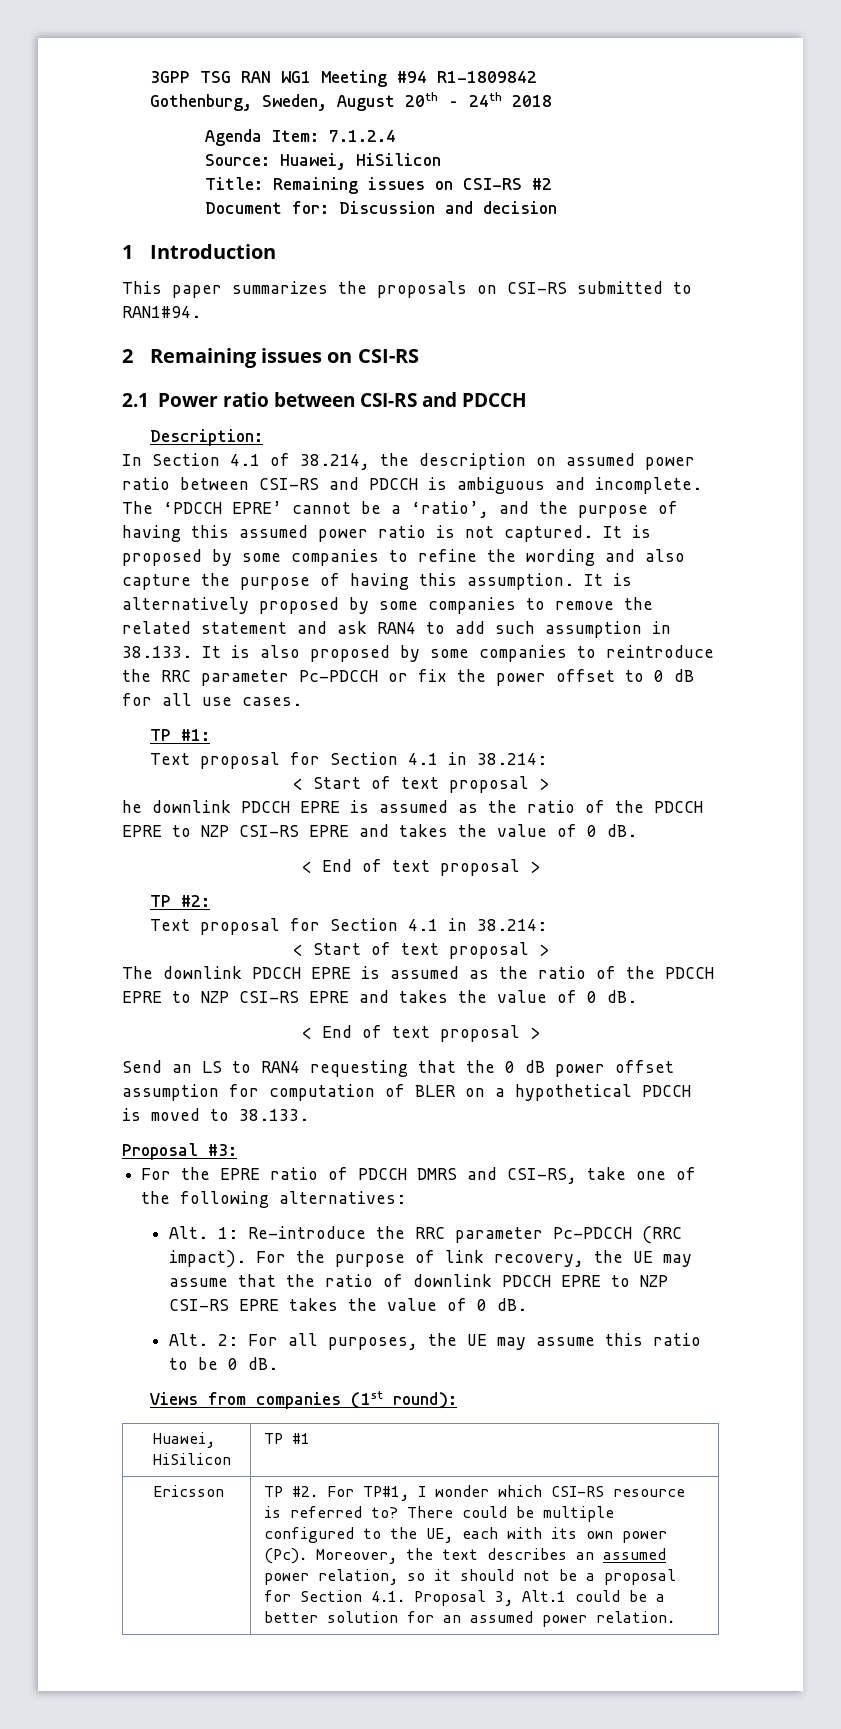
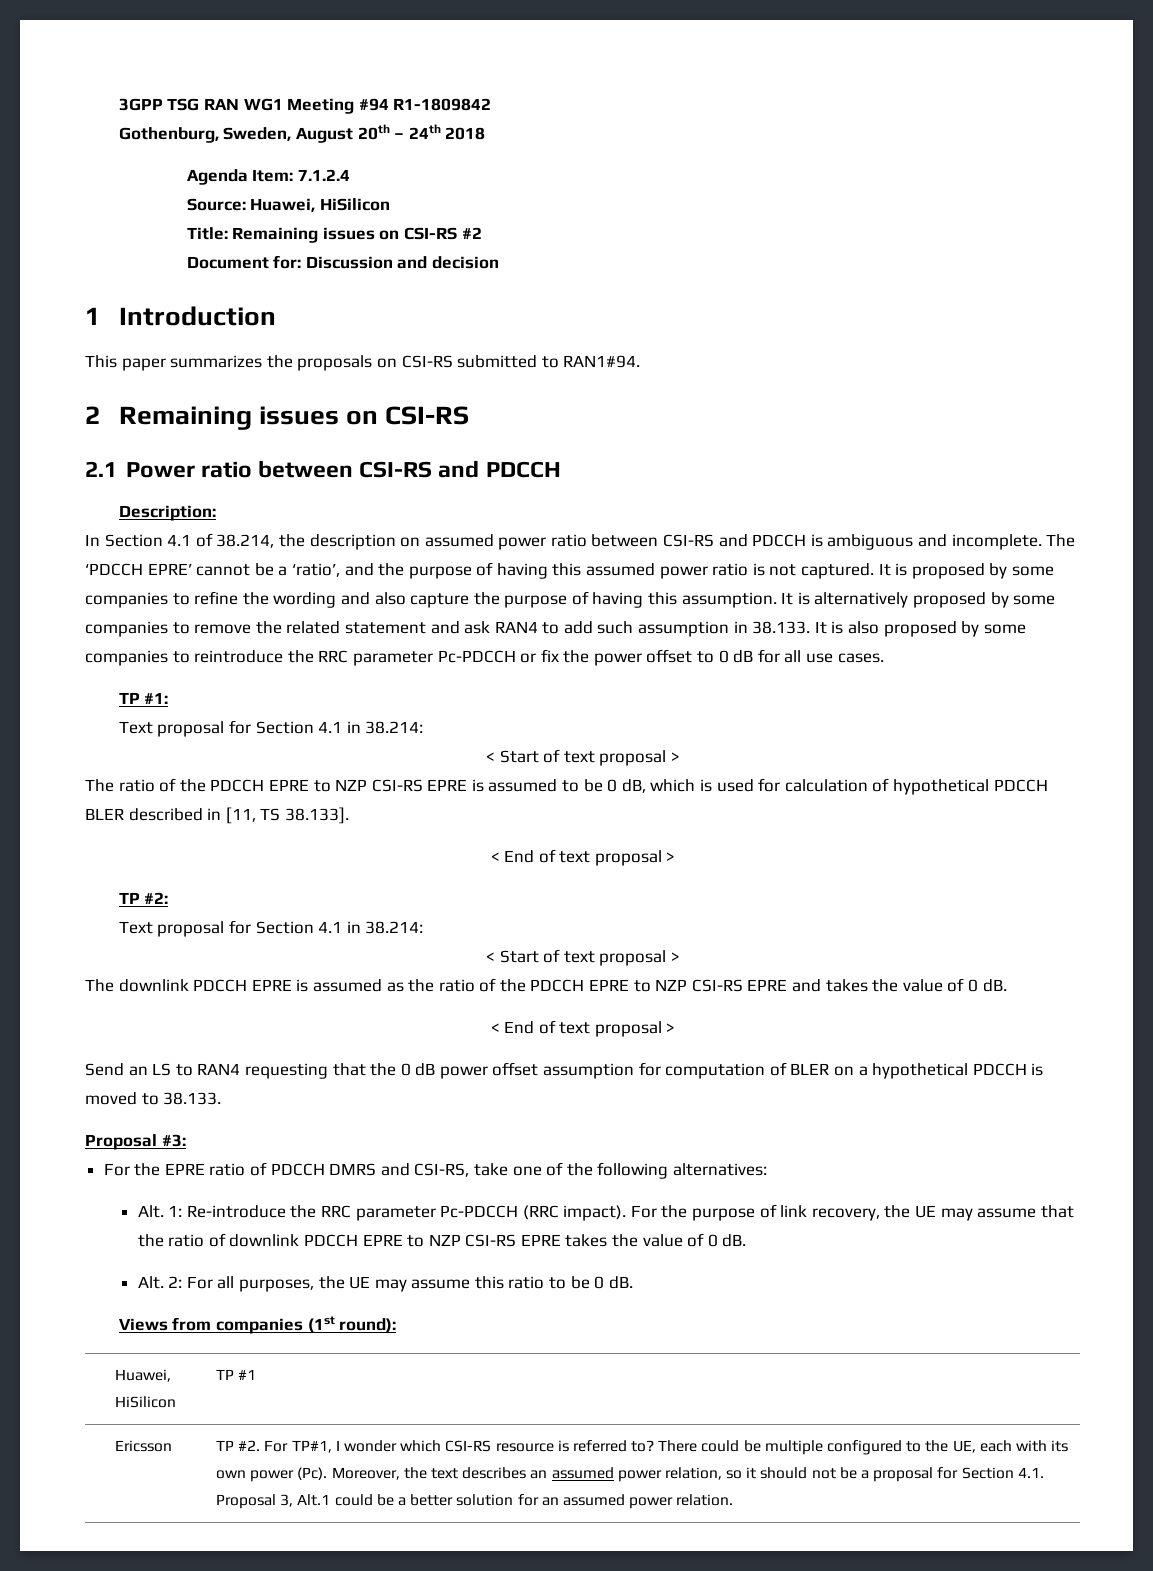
- he downlink PDCCH EPRE is assumed as the ratio of the PDCCH EPRE to NZP CSI-RS EPRE and takes the value of 0 dB.
+ The ratio of the PDCCH EPRE to NZP CSI-RS EPRE is assumed to be 0 dB, which is used for calculation of hypothetical PDCCH BLER described in [11, TS 38.133].

